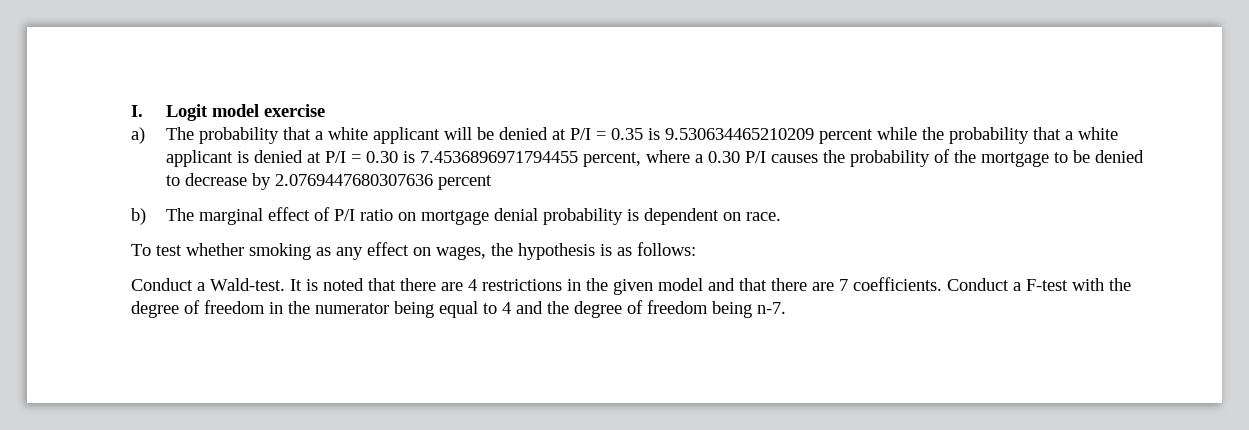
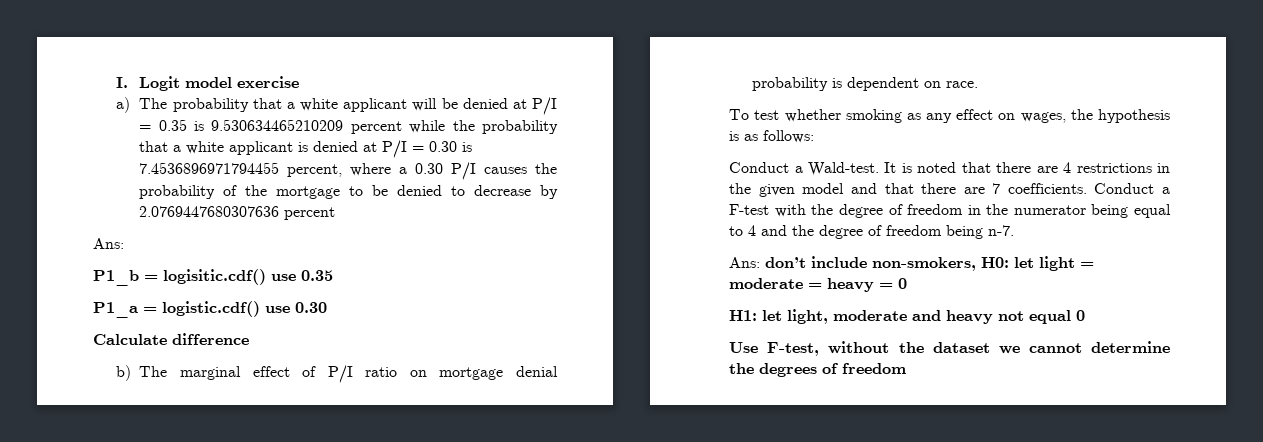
  a) The probability that a white applicant will be denied at P/I = 0.35 is 9.530634465210209 percent while the probability that a white applicant is denied at P/I = 0.30 is 7.4536896971794455 percent, where a 0.30 P/I causes the probability of the mortgage to be denied to decrease by 2.0769447680307636 percent
+ Ans:
+ P1_b = logisitic.cdf() use 0.35
+ P1_a = logistic.cdf() use 0.30
+ Calculate difference
+ Ans: don’t include non-smokers, H0: let light = moderate = heavy = 0
+ H1: let light, moderate and heavy not equal 0
+ Use F-test, without the dataset we cannot determine the degrees of freedom

